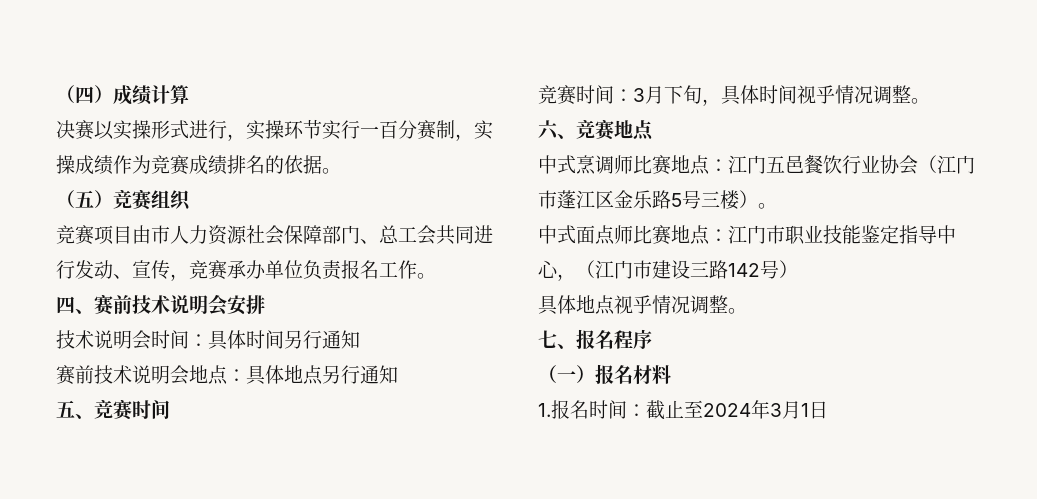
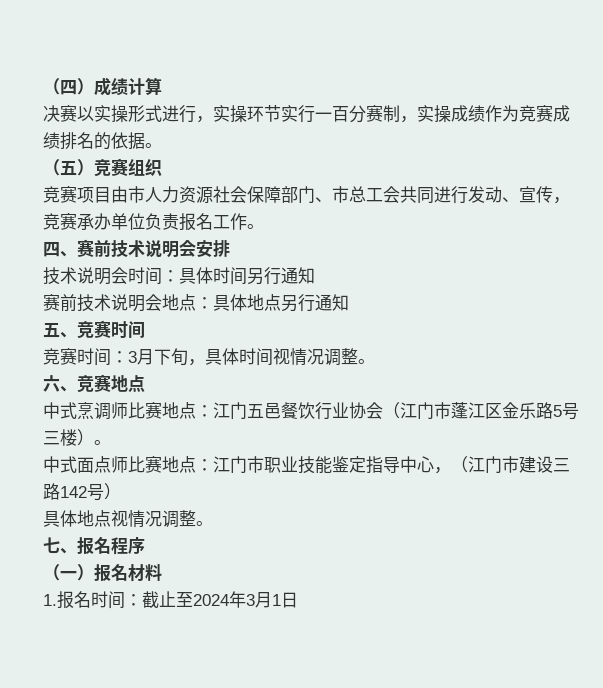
- 竞赛项目由市人力资源社会保障部门、总工会共同进行发动、宣传，竞赛承办单位负责报名工作。
+ 竞赛项目由市人力资源社会保障部门、市总工会共同进行发动、宣传，竞赛承办单位负责报名工作。
- 竞赛时间：3月下旬，具体时间视乎情况调整。
+ 竞赛时间：3月下旬，具体时间视情况调整。
- 具体地点视乎情况调整。
+ 具体地点视情况调整。

